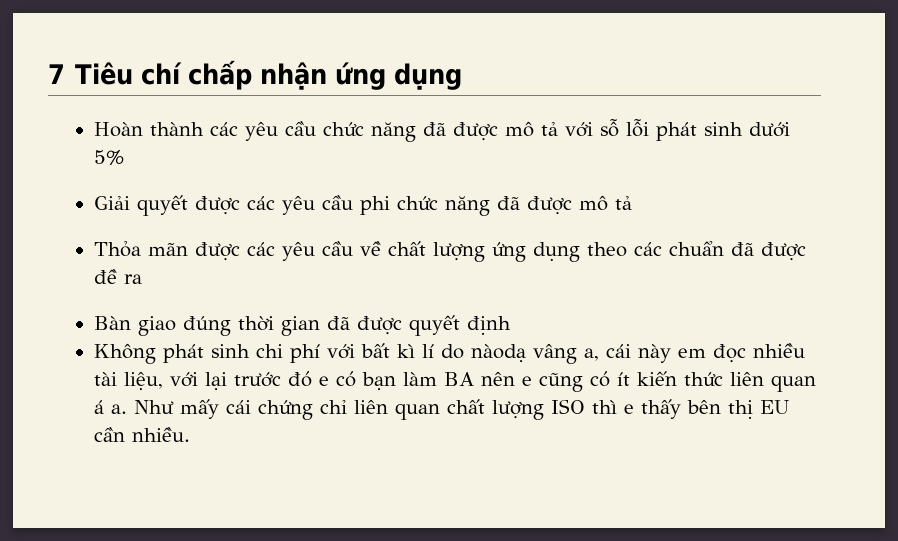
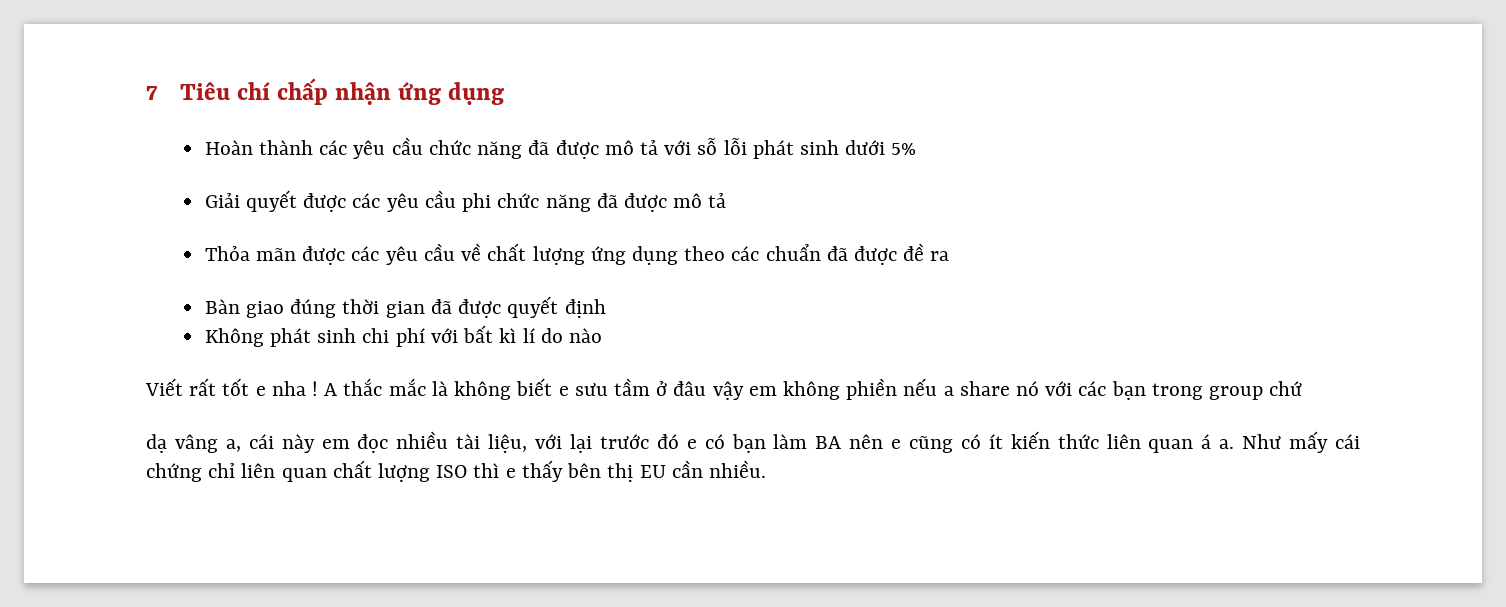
- Không phát sinh chi phí với bất kì lí do nàodạ vâng a, cái này em đọc nhiều tài liệu, với lại trước đó e có bạn làm BA nên e cũng có ít kiến thức liên quan á a.
+ Không phát sinh chi phí với bất kì lí do nào
+ Viết rất tốt e nha ! A thắc mắc là không biết e sưu tầm ở đâu vậy em không phiền nếu a share nó với các bạn trong group chứ
+ dạ vâng a, cái này em đọc nhiều tài liệu, với lại trước đó e có bạn làm BA nên e cũng có ít kiến thức liên quan á a.

